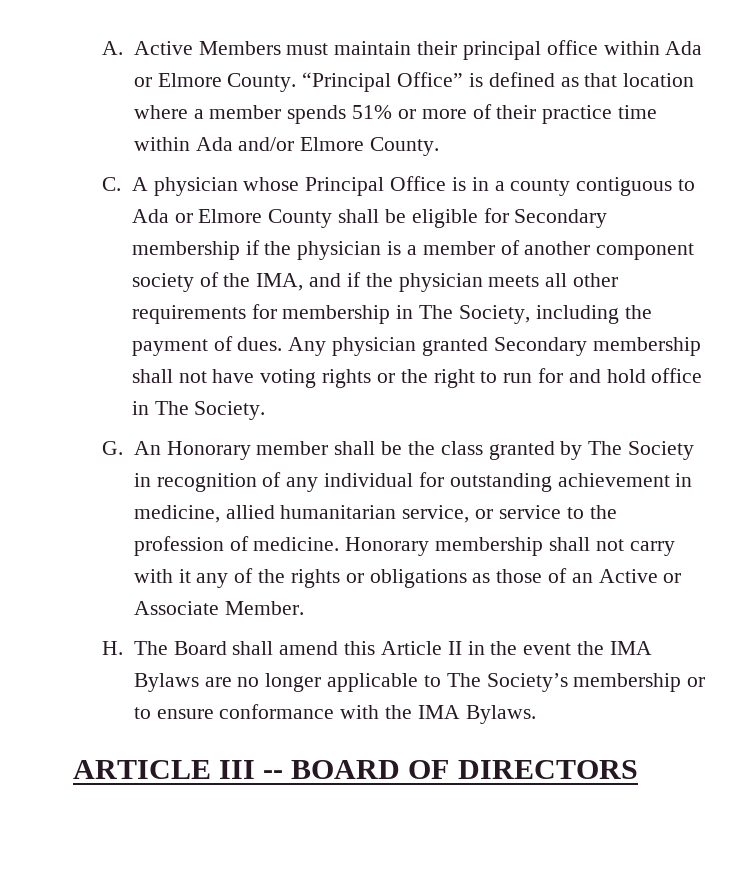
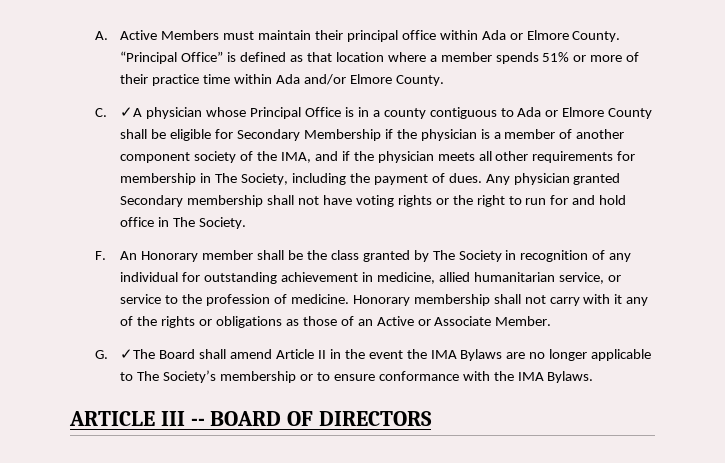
- C. A physician whose Principal Office is in a county contiguous to Ada or Elmore County shall be eligible for Secondary membership if the physician is a member of another component society of the IMA, and if the physician meets all other requirements for membership in The Society, including the payment of dues.
+ C. ✓A physician whose Principal Office is in a county contiguous to Ada or Elmore County shall be eligible for Secondary Membership if the physician is a member of another component society of the IMA, and if the physician meets all other requirements for membership in The Society, including the payment of dues.
- G. An Honorary member shall be the class granted by The Society in recognition of any individual for outstanding achievement in medicine, allied humanitarian service, or service to the profession of medicine.
+ F. An Honorary member shall be the class granted by The Society in recognition of any individual for outstanding achievement in medicine, allied humanitarian service, or service to the profession of medicine.
- H. The Board shall amend this Article II in the event the IMA Bylaws are no longer applicable to The Society’s membership or to ensure conformance with the IMA Bylaws.
+ G. ✓The Board shall amend Article II in the event the IMA Bylaws are no longer applicable to The Society’s membership or to ensure conformance with the IMA Bylaws.

